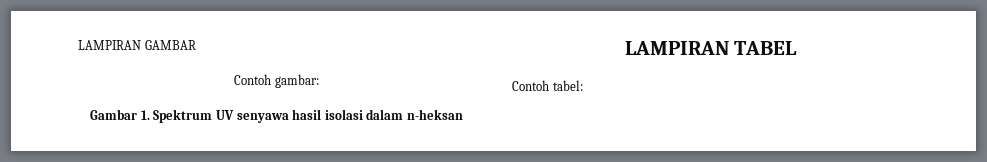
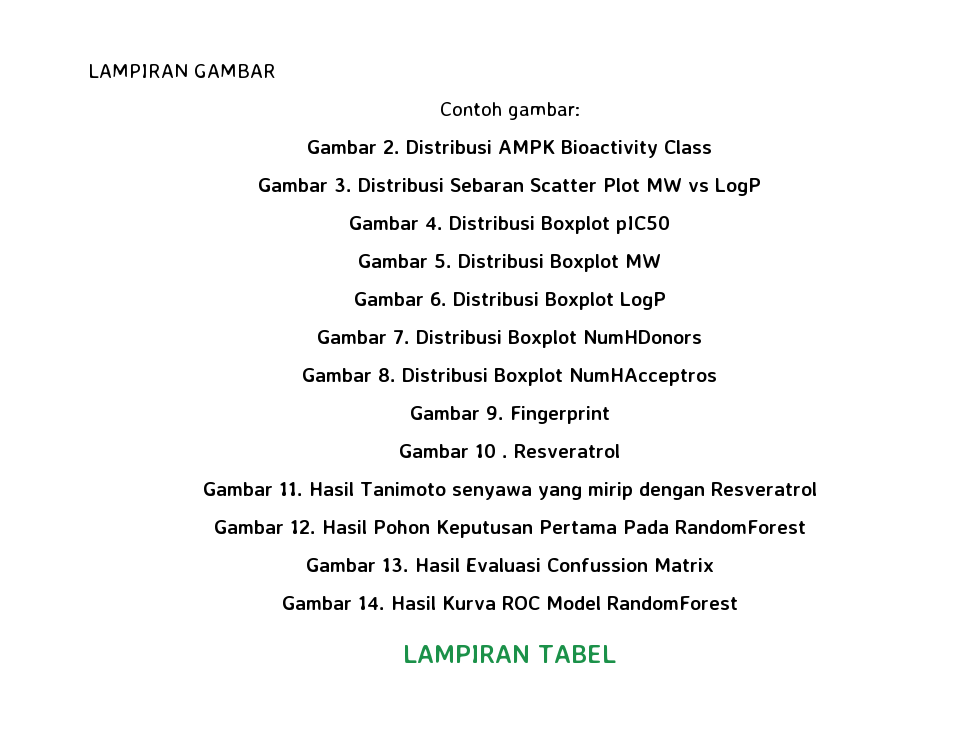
- Gambar 1. Spektrum UV senyawa hasil isolasi dalam n-heksan
+ Gambar 2. Distribusi AMPK Bioactivity Class
+ Gambar 3. Distribusi Sebaran Scatter Plot MW vs LogP
+ Gambar 4. Distribusi Boxplot pIC50
+ Gambar 5. Distribusi Boxplot MW
+ Gambar 6. Distribusi Boxplot LogP
+ Gambar 7. Distribusi Boxplot NumHDonors
+ Gambar 8. Distribusi Boxplot NumHAcceptros
+ Gambar 9. Fingerprint
+ Gambar 10 . Resveratrol
+ Gambar 11. Hasil Tanimoto senyawa yang mirip dengan Resveratrol
+ Gambar 12. Hasil Pohon Keputusan Pertama Pada RandomForest
+ Gambar 13. Hasil Evaluasi Confussion Matrix
+ Gambar 14. Hasil Kurva ROC Model RandomForest
- Contoh tabel:

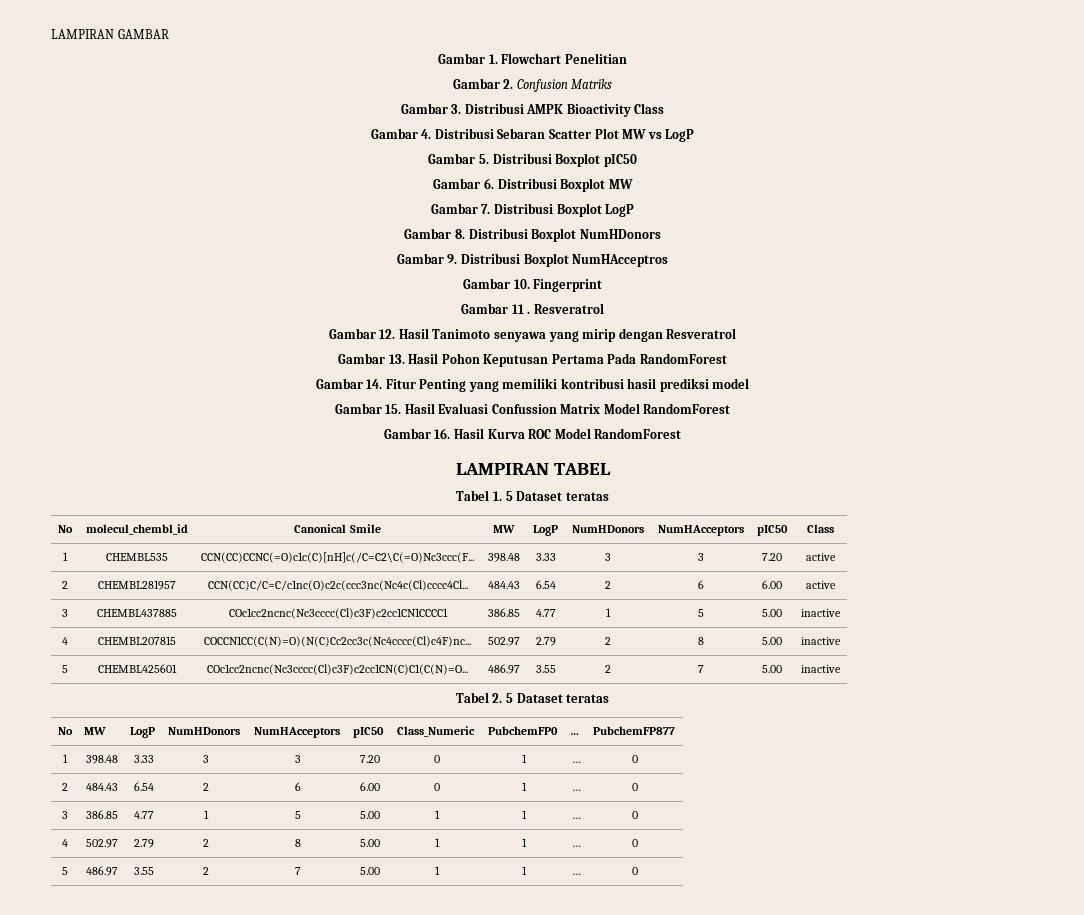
- Contoh gambar:
- Gambar 2. Distribusi AMPK Bioactivity Class
+ Gambar 1. Flowchart Penelitian
+ Gambar 2. Confusion Matriks
+ Gambar 3. Distribusi AMPK Bioactivity Class
- Gambar 3. Distribusi Sebaran Scatter Plot MW vs LogP
+ Gambar 4. Distribusi Sebaran Scatter Plot MW vs LogP
- Gambar 4. Distribusi Boxplot pIC50
+ Gambar 5. Distribusi Boxplot pIC50
- Gambar 5. Distribusi Boxplot MW
+ Gambar 6. Distribusi Boxplot MW
- Gambar 6. Distribusi Boxplot LogP
+ Gambar 7. Distribusi Boxplot LogP
- Gambar 7. Distribusi Boxplot NumHDonors
+ Gambar 8. Distribusi Boxplot NumHDonors
- Gambar 8. Distribusi Boxplot NumHAcceptros
+ Gambar 9. Distribusi Boxplot NumHAcceptros
- Gambar 9. Fingerprint
+ Gambar 10. Fingerprint
- Gambar 10 .
+ Gambar 11 .
- Gambar 11. Hasil Tanimoto senyawa yang mirip dengan Resveratrol
+ Gambar 12. Hasil Tanimoto senyawa yang mirip dengan Resveratrol
- Gambar 12. Hasil Pohon Keputusan Pertama Pada RandomForest
+ Gambar 13. Hasil Pohon Keputusan Pertama Pada RandomForest
- Gambar 13. Hasil Evaluasi Confussion Matrix
- Gambar 14. Hasil Kurva ROC Model RandomForest
+ Gambar 14. Fitur Penting yang memiliki kontribusi hasil prediksi model
+ Gambar 15. Hasil Evaluasi Confussion Matrix Model RandomForest
+ Gambar 16. Hasil Kurva ROC Model RandomForest
+ Tabel 1. 5 Dataset teratas
+ No | molecul_chembl_id | Canonical Smile | MW | LogP | NumHDonors | NumHAcceptors | pIC50 | Class
+ 1 | CHEMBL535 | CCN(CC)CCNC(=O)c1c(C)[nH]c(/C=C2\C(=O)Nc3ccc(F... | 398.48 | 3.33 | 3 | 3 | 7.20 | active
+ 2 | CHEMBL281957 | CCN(CC)C/C=C/c1nc(O)c2c(ccc3nc(Nc4c(Cl)cccc4Cl... | 484.43 | 6.54 | 2 | 6 | 6.00 | active
+ 3 | CHEMBL437885 | COc1cc2ncnc(Nc3cccc(Cl)c3F)c2cc1CN1CCCC1 | 386.85 | 4.77 | 1 | 5 | 5.00 | inactive
+ 4 | CHEMBL207815 | COCCN1CC(C(N)=O)(N(C)Cc2cc3c(Nc4cccc(Cl)c4F)nc... | 502.97 | 2.79 | 2 | 8 | 5.00 | inactive
+ 5 | CHEMBL425601 | COc1cc2ncnc(Nc3cccc(Cl)c3F)c2cc1CN(C)C1(C(N)=O... | 486.97 | 3.55 | 2 | 7 | 5.00 | inactive
+ Tabel 2. 5 Dataset teratas
+ No | MW | LogP | NumHDonors | NumHAcceptors | pIC50 | Class_Numeric | PubchemFP0 | … | PubchemFP877
+ 1 | 398.48 | 3.33 | 3 | 3 | 7.20 | 0 | 1 | … | 0
+ 2 | 484.43 | 6.54 | 2 | 6 | 6.00 | 0 | 1 | … | 0
+ 3 | 386.85 | 4.77 | 1 | 5 | 5.00 | 1 | 1 | … | 0
+ 4 | 502.97 | 2.79 | 2 | 8 | 5.00 | 1 | 1 | … | 0
+ 5 | 486.97 | 3.55 | 2 | 7 | 5.00 | 1 | 1 | … | 0

